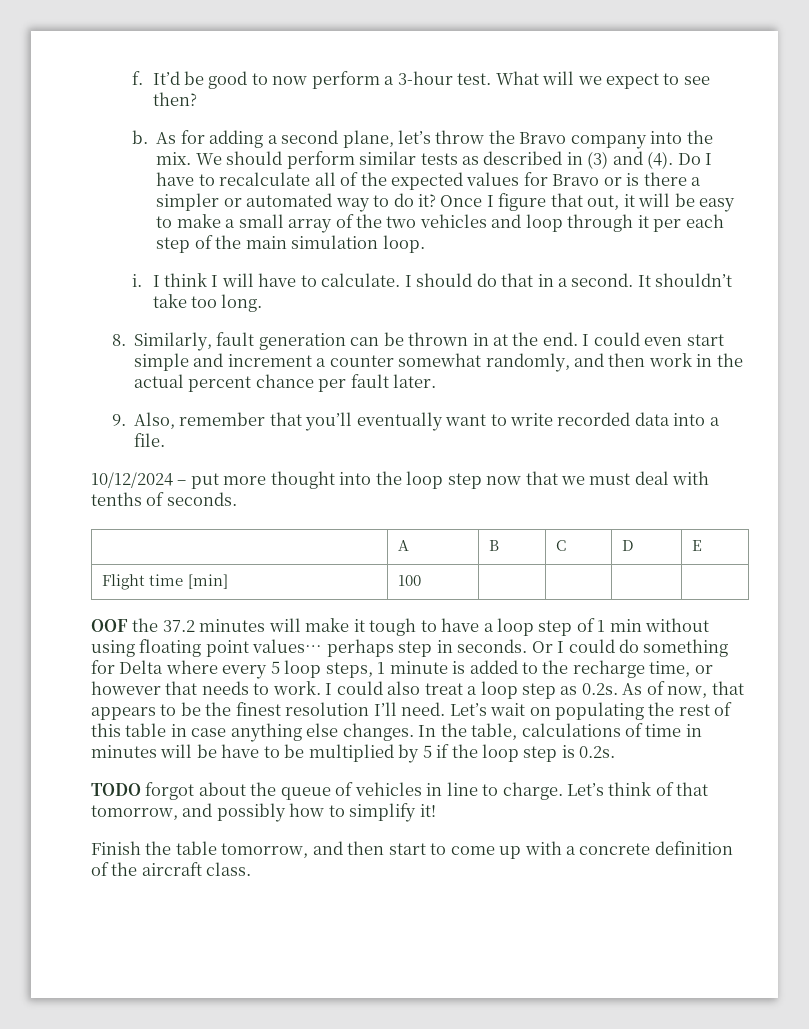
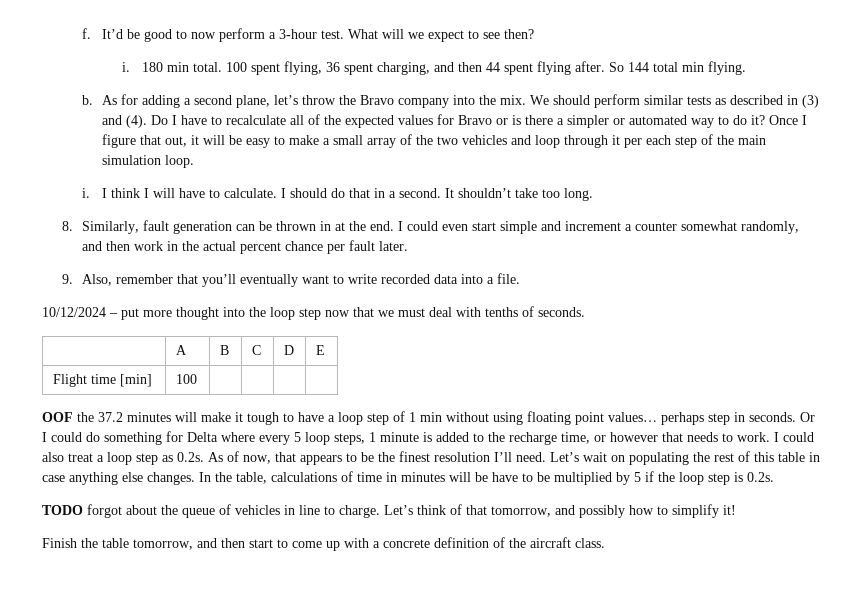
+ i. 180 min total. 100 spent flying, 36 spent charging, and then 44 spent flying after. So 144 total min flying.

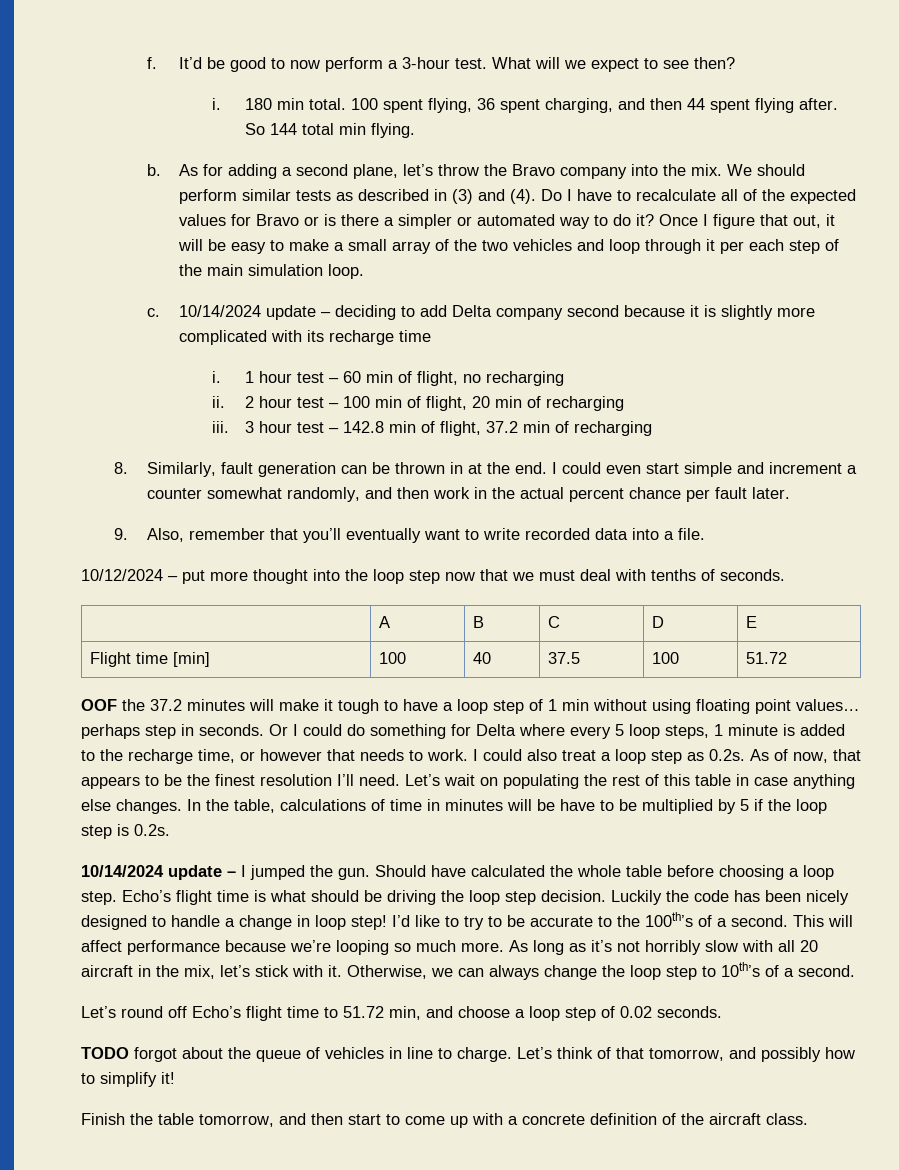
- i. I think I will have to calculate. I should do that in a second. It shouldn’t take too long.
+ c. 10/14/2024 update – deciding to add Delta company second because it is slightly more complicated with its recharge time
+ i. 1 hour test – 60 min of flight, no recharging
+ ii. 2 hour test – 100 min of flight, 20 min of recharging
+ iii. 3 hour test – 142.8 min of flight, 37.2 min of recharging
- Flight time [min] | 100 | | | |
+ Flight time [min] | 100 | 40 | 37.5 | 100 | 51.72
+ 10/14/2024 update – I jumped the gun. Should have calculated the whole table before choosing a loop step. Echo’s flight time is what should be driving the loop step decision. Luckily the code has been nicely designed to handle a change in loop step! I’d like to try to be accurate to the 100th’s of a second. This will affect performance because we’re looping so much more. As long as it’s not horribly slow with all 20 aircraft in the mix, let’s stick with it. Otherwise, we can always change the loop step to 10th’s of a second.
+ Let’s round off Echo’s flight time to 51.72 min, and choose a loop step of 0.02 seconds.

